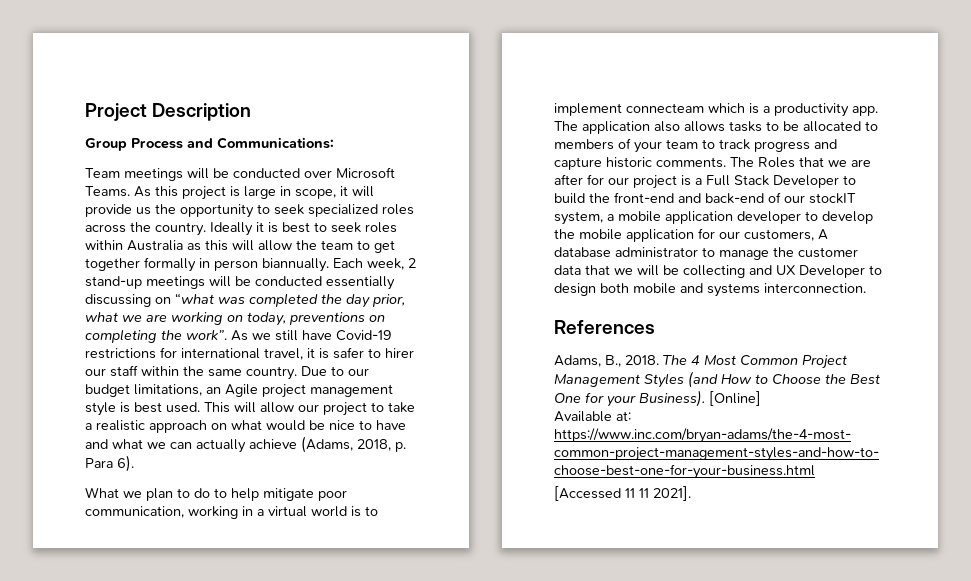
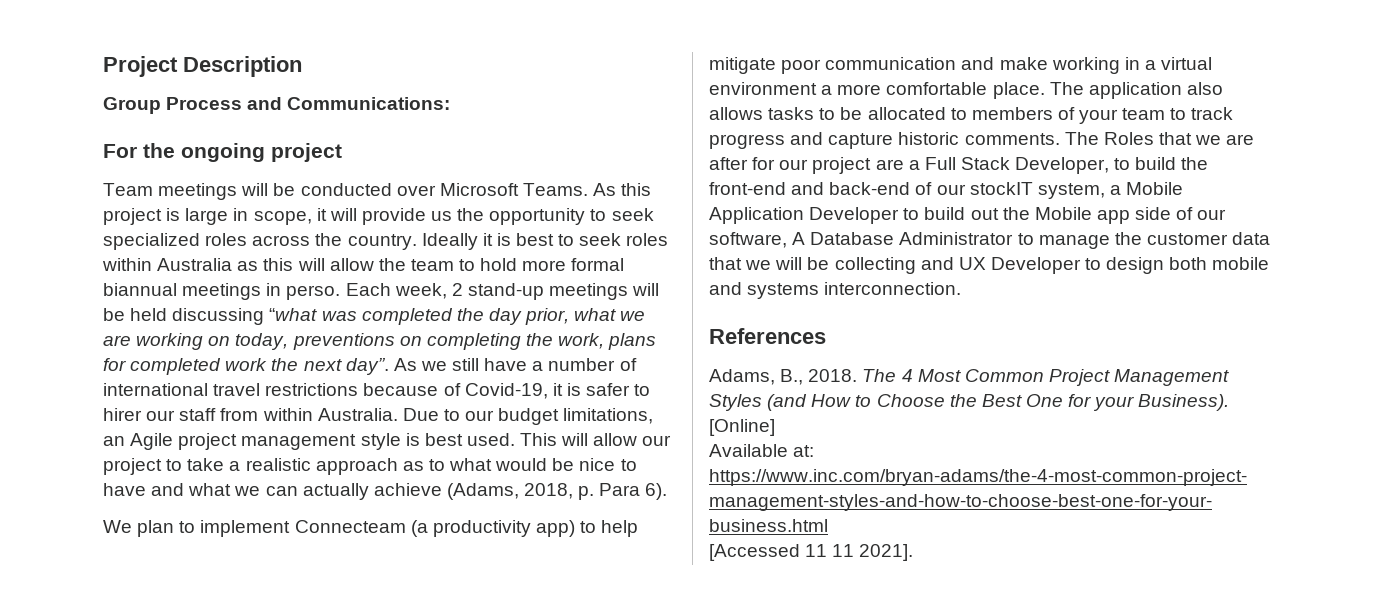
+ For the ongoing project
- Ideally it is best to seek roles within Australia as this will allow the team to get together formally in person biannually.
+ Ideally it is best to seek roles within Australia as this will allow the team to hold more formal biannual meetings in perso.
- Each week, 2 stand-up meetings will be conducted essentially discussing on “what was completed the day prior, what we are working on today, preventions on completing the work”. As we still have Covid-19 restrictions for international travel, it is safer to hirer our staff within the same country.
+ Each week, 2 stand-up meetings will be held discussing “what was completed the day prior, what we are working on today, preventions on completing the work, plans for completed work the next day”. As we still have a number of international travel restrictions because of Covid-19, it is safer to hirer our staff from within Australia.
- This will allow our project to take a realistic approach on what would be nice to have and what we can actually achieve (Adams, 2018, p. Para 6).
+ This will allow our project to take a realistic approach as to what would be nice to have and what we can actually achieve (Adams, 2018, p. Para 6).
- What we plan to do to help mitigate poor communication, working in a virtual world is to implement connecteam which is a productivity app.
+ We plan to implement Connecteam (a productivity app) to help mitigate poor communication and make working in a virtual environment a more comfortable place.
- The Roles that we are after for our project is a Full Stack Developer to build the front-end and back-end of our stockIT system, a mobile application developer to develop the mobile application for our customers, A database administrator to manage the customer data that we will be collecting and UX Developer to design both mobile and systems interconnection.
+ The Roles that we are after for our project are a Full Stack Developer, to build the front-end and back-end of our stockIT system, a Mobile Application Developer to build out the Mobile app side of our software, A Database Administrator to manage the customer data that we will be collecting and UX Developer to design both mobile and systems interconnection.

